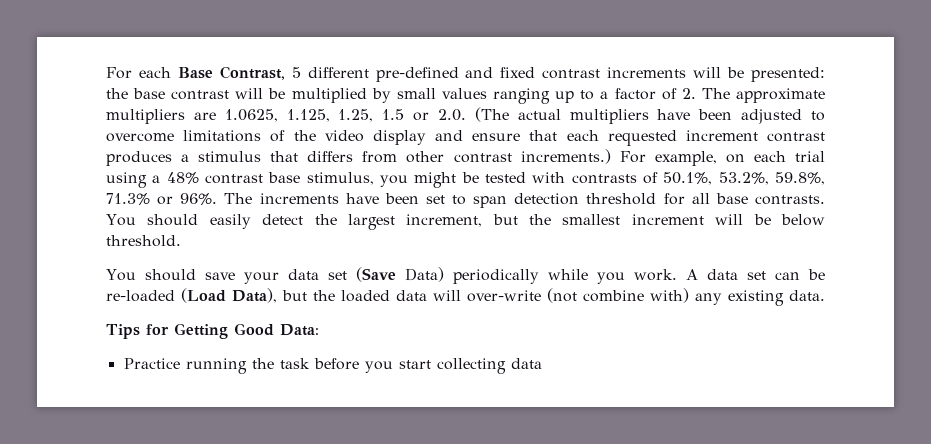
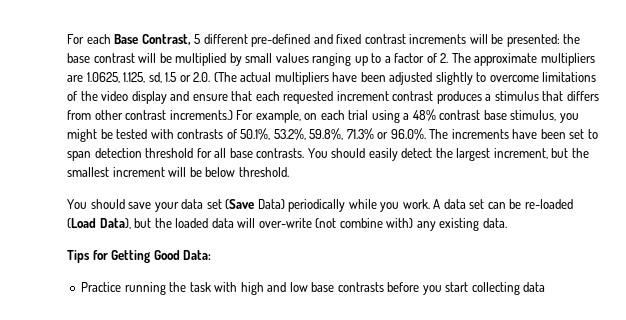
- the base contrast will be multiplied by small values ranging up to a factor of 2. The approximate multipliers are 1.0625, 1.125, 1.25, 1.5 or 2.0. (The actual multipliers have been adjusted to overcome limitations of the video display and ensure that each requested increment contrast produces a stimulus that differs from other contrast increments.)
+ the base contrast will be multiplied by small values ranging up to a factor of 2. The approximate multipliers are 1.0625, 1.125, sd, 1.5 or 2.0. (The actual multipliers have been adjusted slightly to overcome limitations of the video display and ensure that each requested increment contrast produces a stimulus that differs from other contrast increments.)
- For example, on each trial using a 48% contrast base stimulus, you might be tested with contrasts of 50.1%, 53.2%, 59.8%, 71.3% or 96%. The increments have been set to span detection threshold for all base contrasts.
+ For example, on each trial using a 48% contrast base stimulus, you might be tested with contrasts of 50.1%, 53.2%, 59.8%, 71.3% or 96.0%. The increments have been set to span detection threshold for all base contrasts.
- Practice running the task before you start collecting data
+ Practice running the task with high and low base contrasts before you start collecting data

